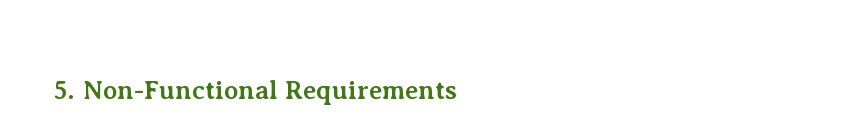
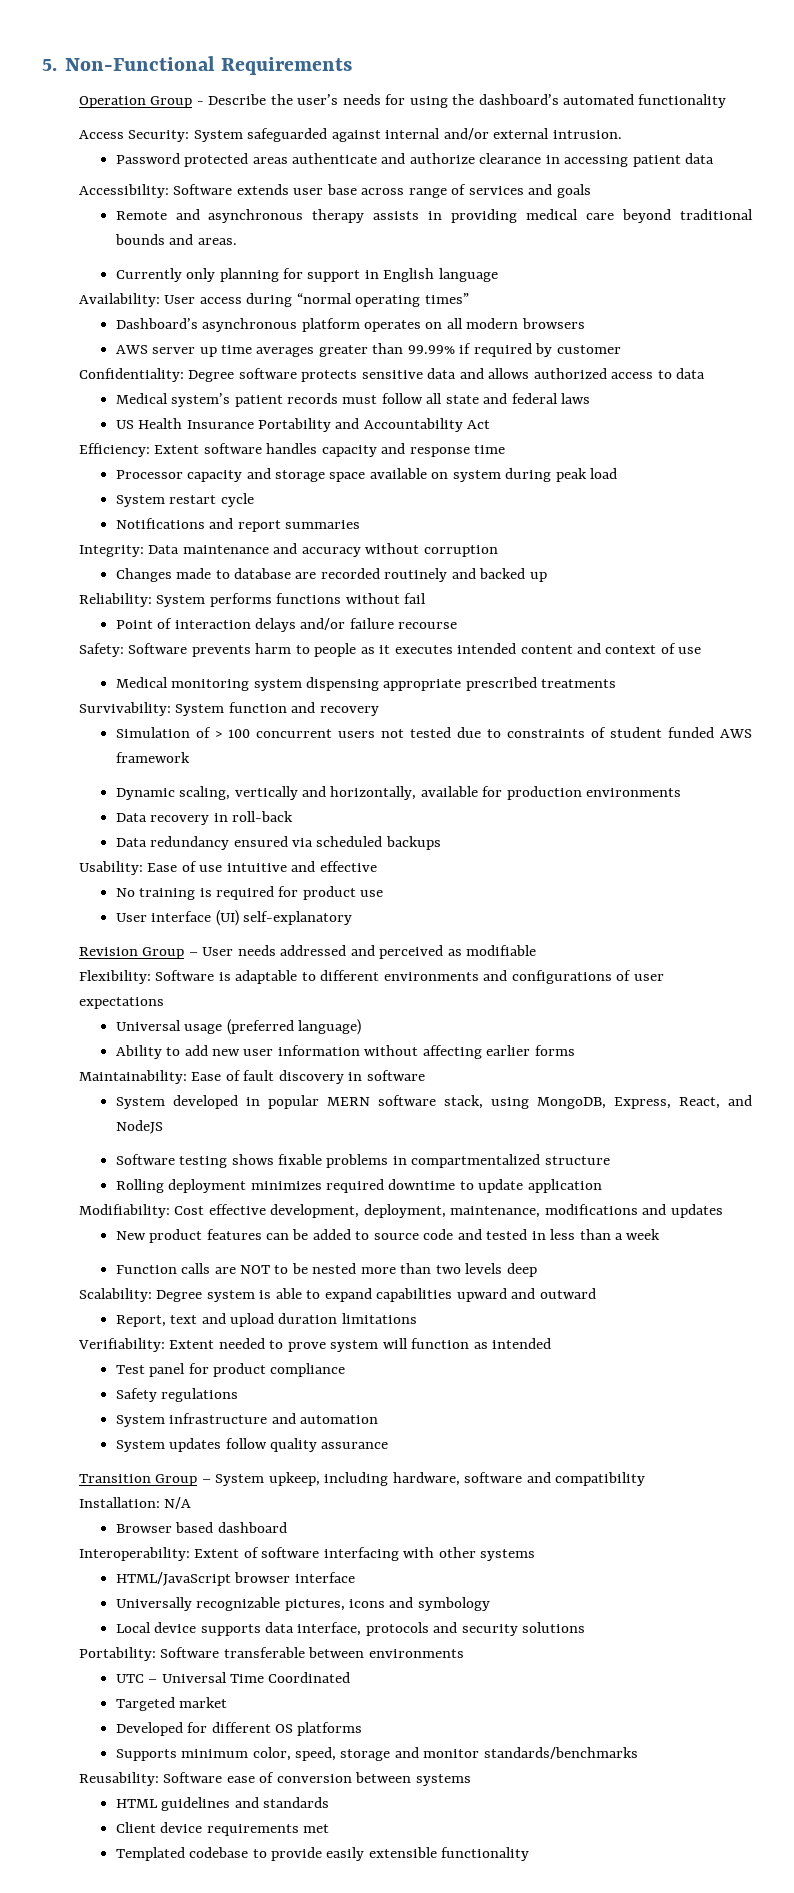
+ Operation Group - Describe the user’s needs for using the dashboard’s automated functionality
+ Access Security: System safeguarded against internal and/or external intrusion.
+ Password protected areas authenticate and authorize clearance in accessing patient data
+ Accessibility: Software extends user base across range of services and goals
+ Remote and asynchronous therapy assists in providing medical care beyond traditional bounds and areas.
+ Currently only planning for support in English language
+ Availability: User access during “normal operating times”
+ Dashboard’s asynchronous platform operates on all modern browsers
+ AWS server up time averages greater than 99.99% if required by customer
+ Confidentiality: Degree software protects sensitive data and allows authorized access to data
+ Medical system’s patient records must follow all state and federal laws
+ US Health Insurance Portability and Accountability Act
+ Efficiency: Extent software handles capacity and response time
+ Processor capacity and storage space available on system during peak load
+ System restart cycle
+ Notifications and report summaries
+ Integrity: Data maintenance and accuracy without corruption
+ Changes made to database are recorded routinely and backed up
+ Reliability: System performs functions without fail
+ Point of interaction delays and/or failure recourse
+ Safety: Software prevents harm to people as it executes intended content and context of use
+ Medical monitoring system dispensing appropriate prescribed treatments
+ Survivability: System function and recovery
+ Simulation of > 100 concurrent users not tested due to constraints of student funded AWS framework
+ Dynamic scaling, vertically and horizontally, available for production environments
+ Data recovery in roll-back
+ Data redundancy ensured via scheduled backups
+ Usability: Ease of use intuitive and effective
+ No training is required for product use
+ User interface (UI) self-explanatory
+ Revision Group – User needs addressed and perceived as modifiable
+ Flexibility: Software is adaptable to different environments and configurations of user expectations
+ Universal usage (preferred language)
+ Ability to add new user information without affecting earlier forms
+ Maintainability: Ease of fault discovery in software
+ System developed in popular MERN software stack, using MongoDB, Express, React, and NodeJS
+ Software testing shows fixable problems in compartmentalized structure
+ Rolling deployment minimizes required downtime to update application
+ Modifiability: Cost effective development, deployment, maintenance, modifications and updates
+ New product features can be added to source code and tested in less than a week
+ Function calls are NOT to be nested more than two levels deep
+ Scalability: Degree system is able to expand capabilities upward and outward
+ Report, text and upload duration limitations
+ Verifiability: Extent needed to prove system will function as intended
+ Test panel for product compliance
+ Safety regulations
+ System infrastructure and automation
+ System updates follow quality assurance
+ Transition Group – System upkeep, including hardware, software and compatibility
+ Installation: N/A
+ Browser based dashboard
+ Interoperability: Extent of software interfacing with other systems
+ HTML/JavaScript browser interface
+ Universally recognizable pictures, icons and symbology
+ Local device supports data interface, protocols and security solutions
+ Portability: Software transferable between environments
+ UTC – Universal Time Coordinated
+ Targeted market
+ Developed for different OS platforms
+ Supports minimum color, speed, storage and monitor standards/benchmarks
+ Reusability: Software ease of conversion between systems
+ HTML guidelines and standards
+ Client device requirements met
+ Templated codebase to provide easily extensible functionality

